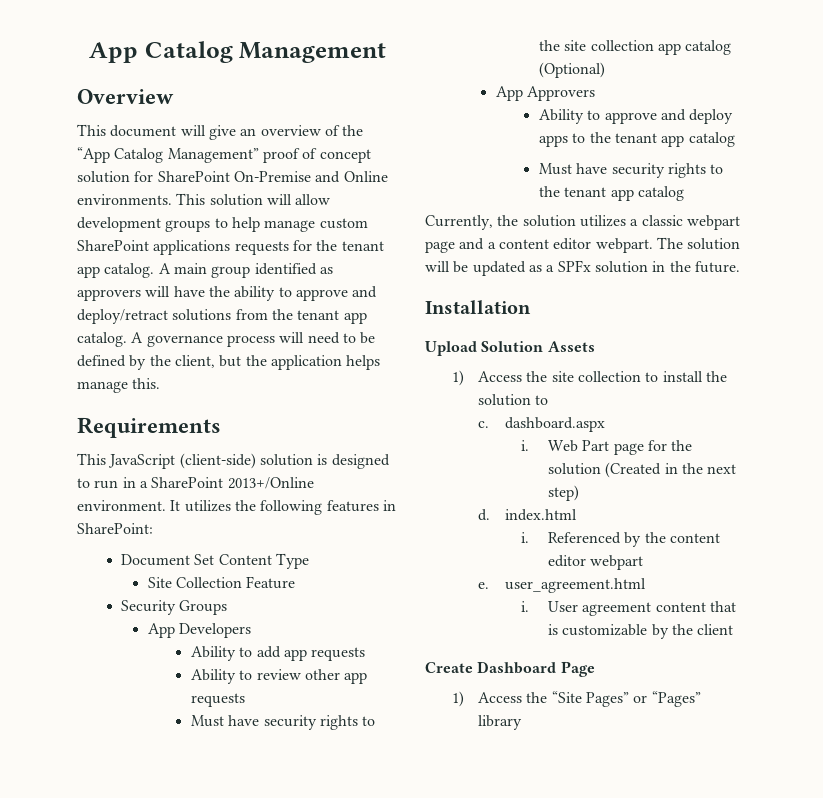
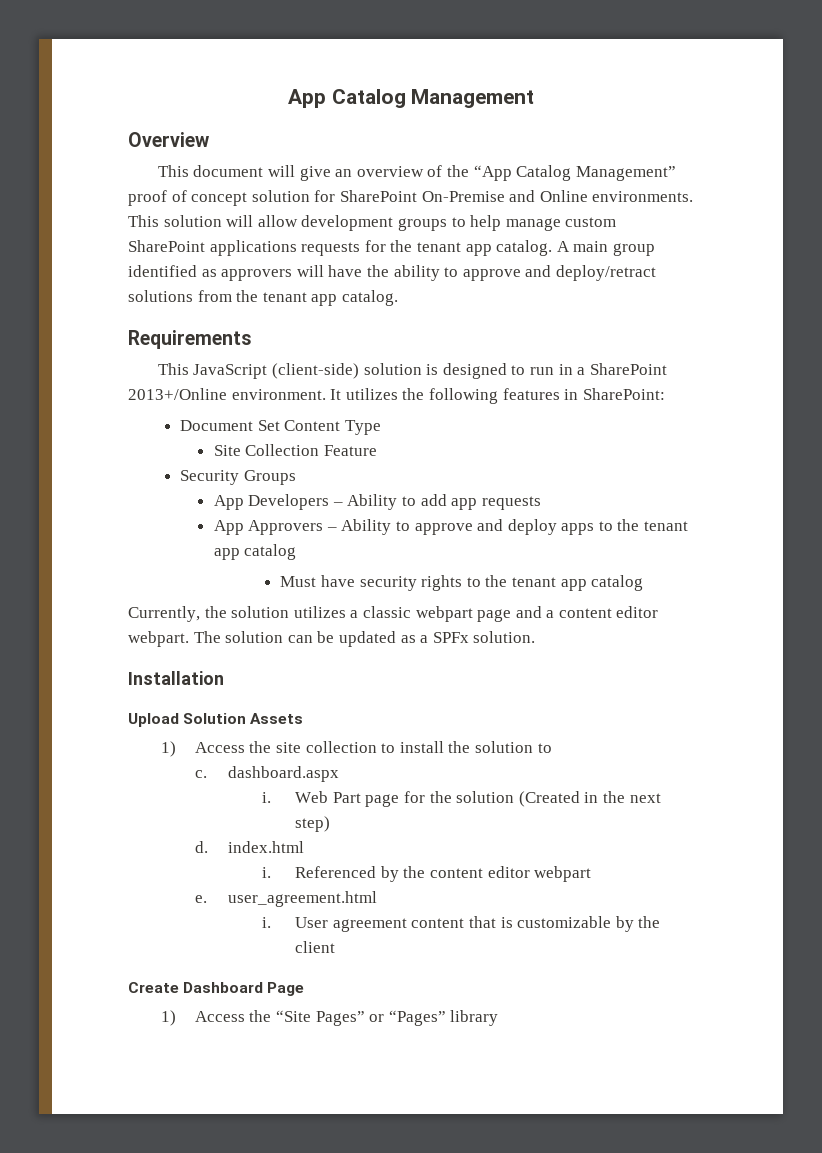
- A governance process will need to be defined by the client, but the application helps manage this.
- App Developers
- Ability to add app requests
+ App Developers – Ability to add app requests
- Ability to review other app requests
- Must have security rights to the site collection app catalog (Optional)
- App Approvers
- Ability to approve and deploy apps to the tenant app catalog
+ App Approvers – Ability to approve and deploy apps to the tenant app catalog
- The solution will be updated as a SPFx solution in the future.
+ The solution can be updated as a SPFx solution.

